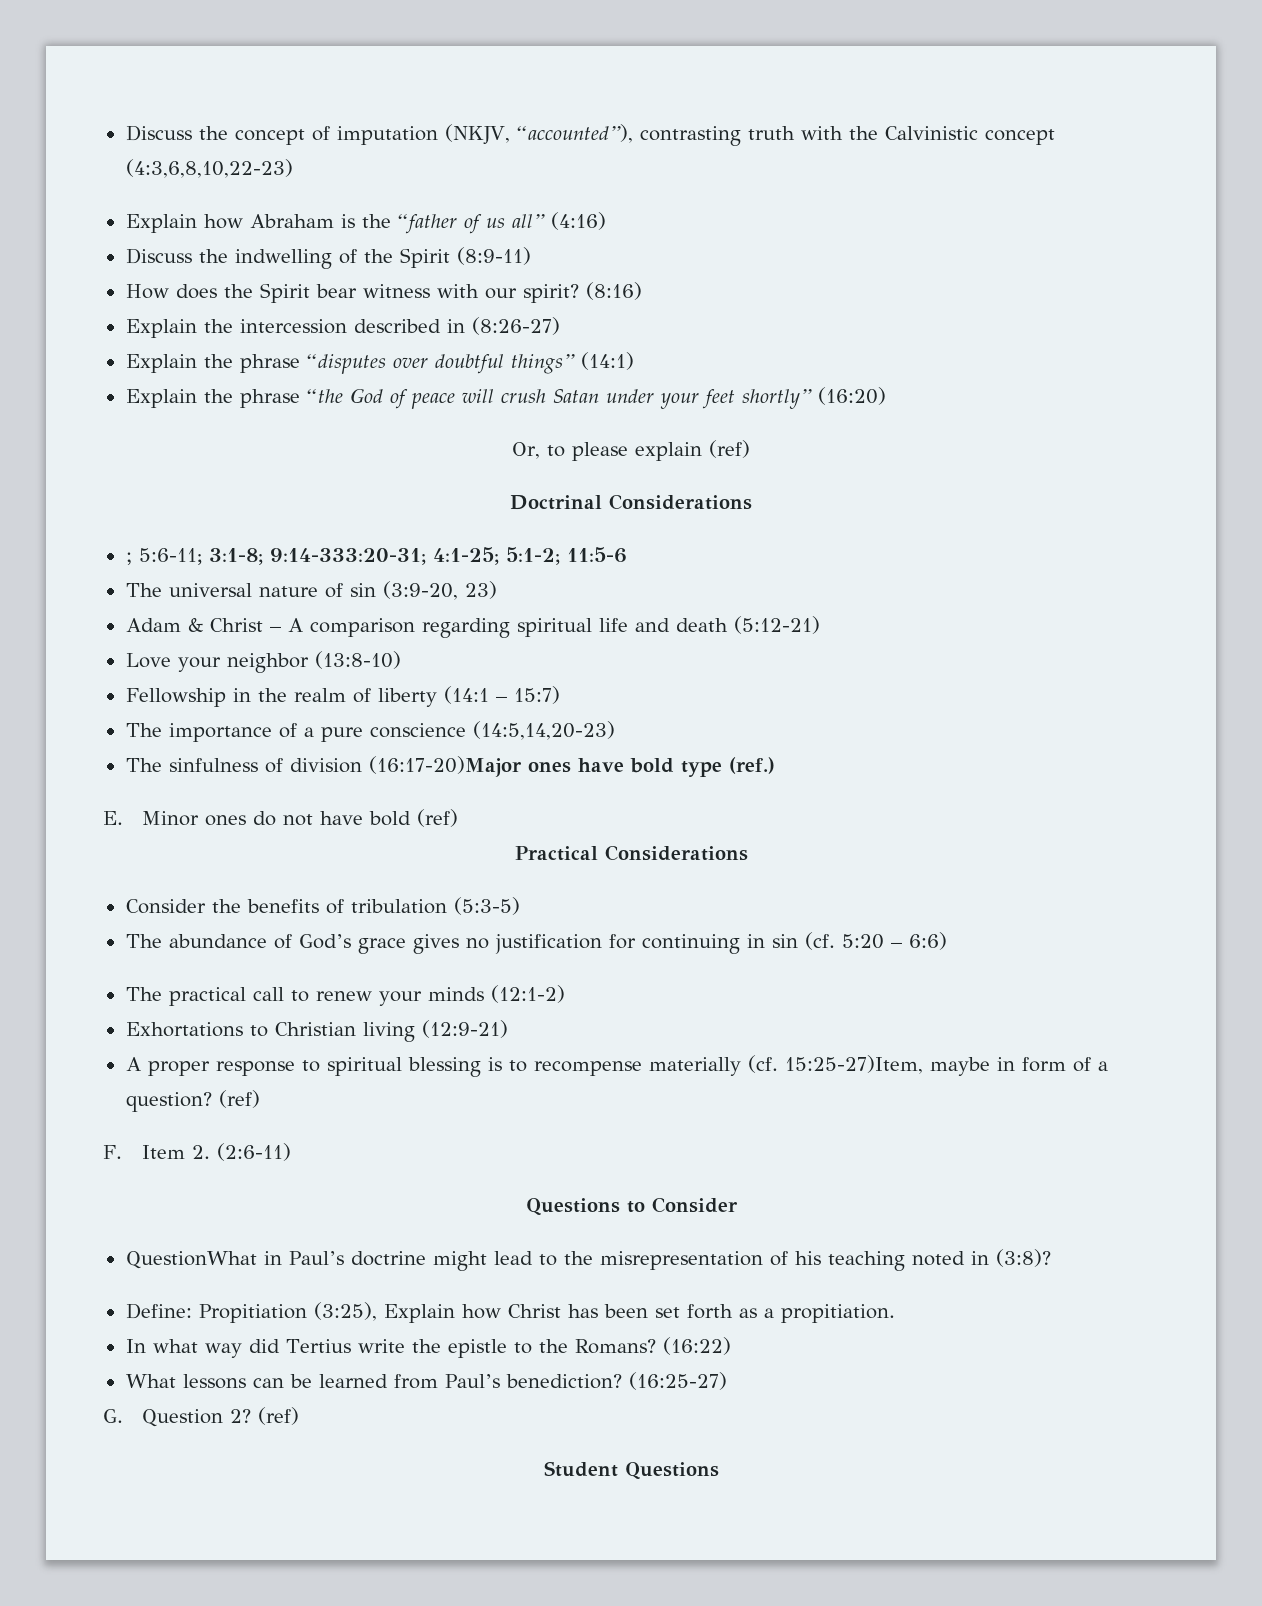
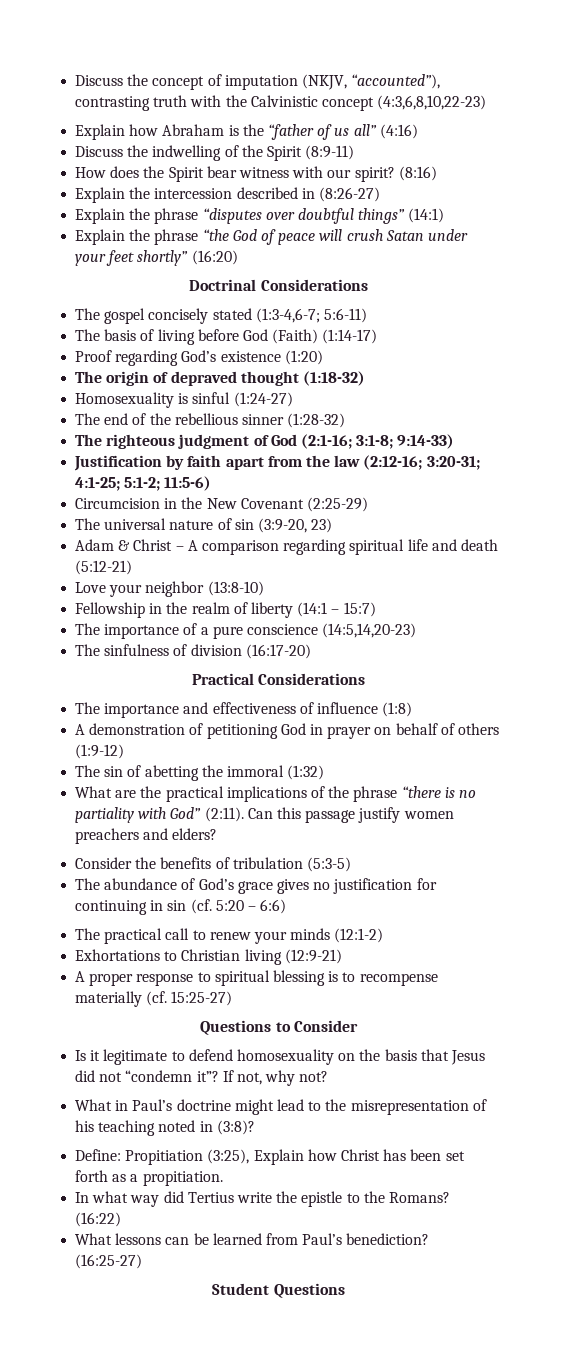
- Or, to please explain (ref)
  Doctrinal Considerations
- ; 5:6-11; 3:1-8; 9:14-333:20-31; 4:1-25; 5:1-2; 11:5-6
+ The gospel concisely stated (1:3-4,6-7; 5:6-11)
+ The basis of living before God (Faith) (1:14-17)
+ Proof regarding God’s existence (1:20)
+ The origin of depraved thought (1:18-32)
+ Homosexuality is sinful (1:24-27)
+ The end of the rebellious sinner (1:28-32)
+ The righteous judgment of God (2:1-16; 3:1-8; 9:14-33)
+ Justification by faith apart from the law (2:12-16; 3:20-31; 4:1-25; 5:1-2; 11:5-6)
+ Circumcision in the New Covenant (2:25-29)
- The sinfulness of division (16:17-20)Major ones have bold type (ref.)
- E. Minor ones do not have bold (ref)
+ The sinfulness of division (16:17-20)
  Practical Considerations
+ The importance and effectiveness of influence (1:8)
+ A demonstration of petitioning God in prayer on behalf of others (1:9-12)
+ The sin of abetting the immoral (1:32)
+ What are the practical implications of the phrase “there is no partiality with God” (2:11). Can this passage justify women preachers and elders?
- A proper response to spiritual blessing is to recompense materially (cf. 15:25-27)Item, maybe in form of a question? (ref)
- F. Item 2. (2:6-11)
+ A proper response to spiritual blessing is to recompense materially (cf. 15:25-27)
  Questions to Consider
- QuestionWhat in Paul’s doctrine might lead to the misrepresentation of his teaching noted in (3:8)?
+ Is it legitimate to defend homosexuality on the basis that Jesus did not “condemn it”? If not, why not?
+ What in Paul’s doctrine might lead to the misrepresentation of his teaching noted in (3:8)?
- G. Question 2? (ref)

